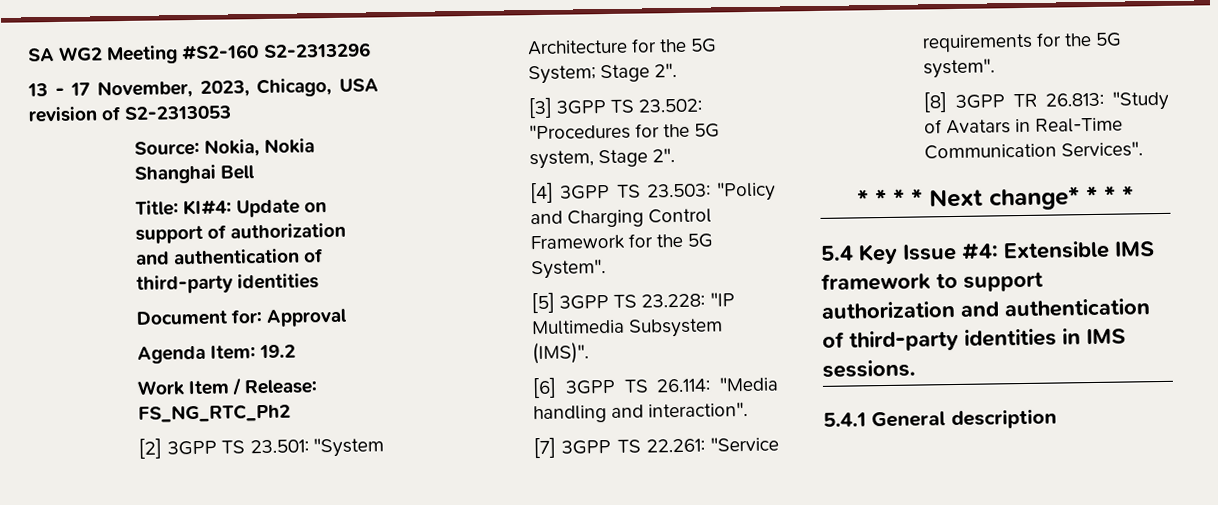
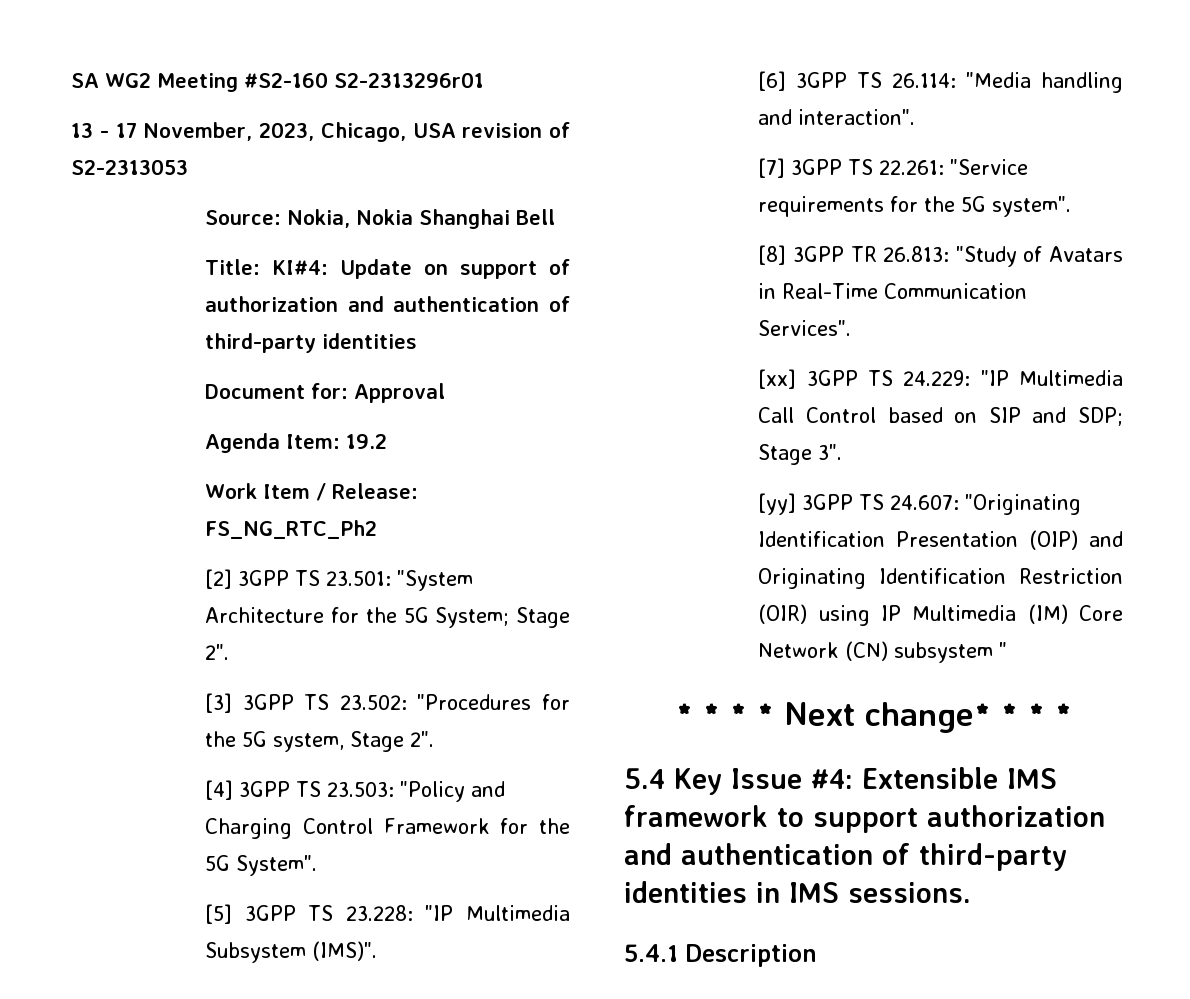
- SA WG2 Meeting #S2-160 S2-2313296
+ SA WG2 Meeting #S2-160 S2-2313296r01
+ [xx] 3GPP TS 24.229: "IP Multimedia Call Control based on SIP and SDP; Stage 3".
+ [yy] 3GPP TS 24.607: "Originating Identification Presentation (OIP) and Originating Identification Restriction (OIR) using IP Multimedia (IM) Core Network (CN) subsystem "
- 5.4.1 General description
+ 5.4.1 Description

